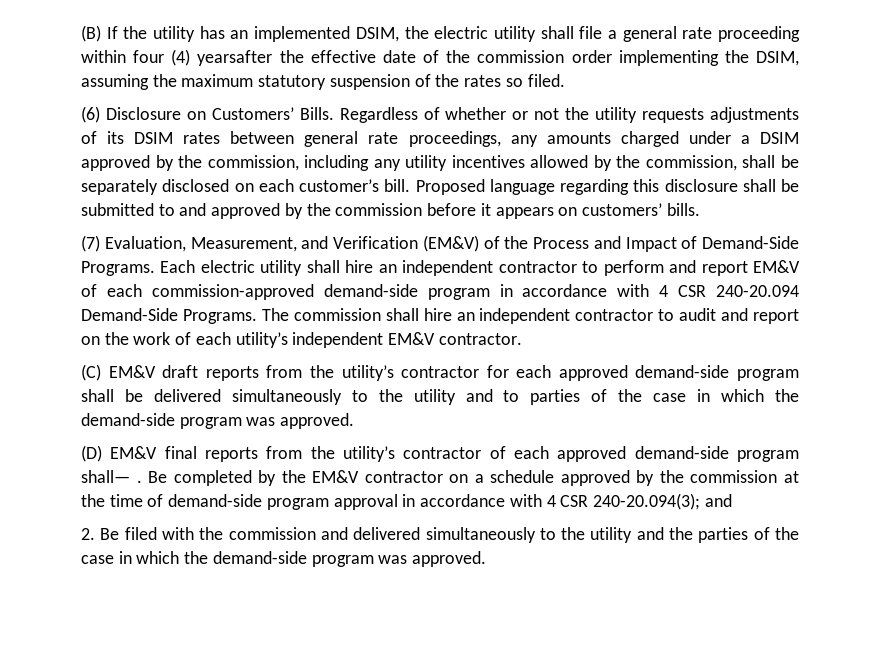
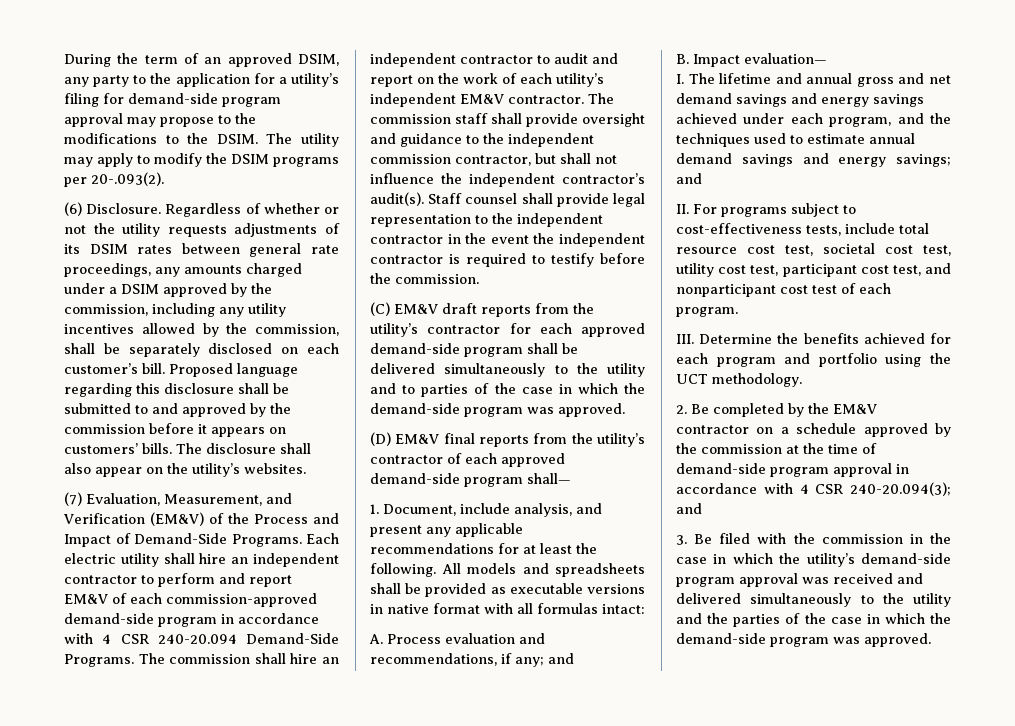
- (B) If the utility has an implemented DSIM, the electric utility shall file a general rate proceeding within four (4) yearsafter the effective date of the commission order implementing the DSIM, assuming the maximum statutory suspension of the rates so filed.
- (6) Disclosure on Customers’ Bills.
+ During the term of an approved DSIM, any party to the application for a utility’s filing for demand-side program approval may propose to the modifications to the DSIM. The utility may apply to modify the DSIM programs per 20-.093(2).
+ (6) Disclosure.
+ The disclosure shall also appear on the utility’s websites.
+ The commission staff shall provide oversight and guidance to the independent commission contractor, but shall not influence the independent contractor’s audit(s). Staff counsel shall provide legal representation to the independent contractor in the event the independent contractor is required to testify before the commission.
- (D) EM&V final reports from the utility’s contractor of each approved demand-side program shall— . Be completed by the EM&V contractor on a schedule approved by the commission at the time of demand-side program approval in accordance with 4 CSR 240-20.094(3); and
+ (D) EM&V final reports from the utility’s contractor of each approved demand-side program shall—
+ 1. Document, include analysis, and present any applicable recommendations for at least the following. All models and spreadsheets shall be provided as executable versions in native format with all formulas intact:
+ A. Process evaluation and recommendations, if any; and
+ B. Impact evaluation—
+ I. The lifetime and annual gross and net demand savings and energy savings achieved under each program, and the techniques used to estimate annual demand savings and energy savings; and
+ II. For programs subject to cost-effectiveness tests, include total resource cost test, societal cost test, utility cost test, participant cost test, and nonparticipant cost test of each program.
+ III. Determine the benefits achieved for each program and portfolio using the UCT methodology.
+ 2. Be completed by the EM&V contractor on a schedule approved by the commission at the time of demand-side program approval in accordance with 4 CSR 240-20.094(3); and
- 2. Be filed with the commission and delivered simultaneously to the utility and the parties of the case in which the demand-side program was approved.
+ 3. Be filed with the commission in the case in which the utility’s demand-side program approval was received and delivered simultaneously to the utility and the parties of the case in which the demand-side program was approved.

